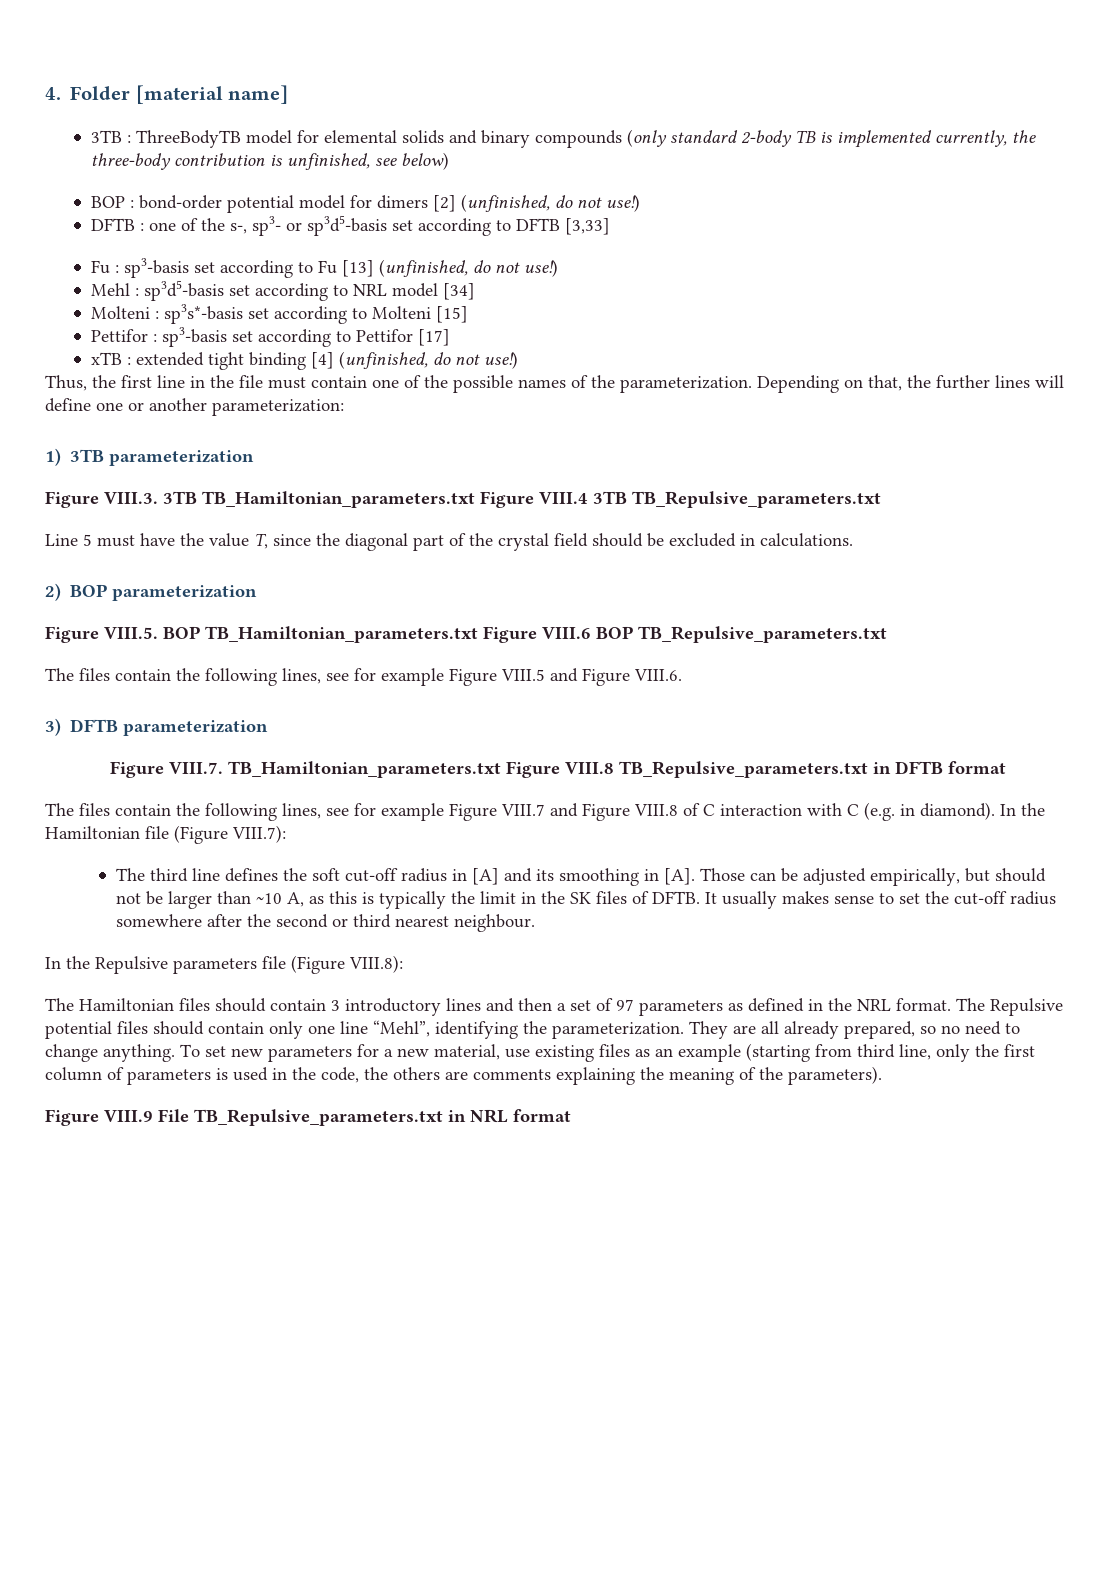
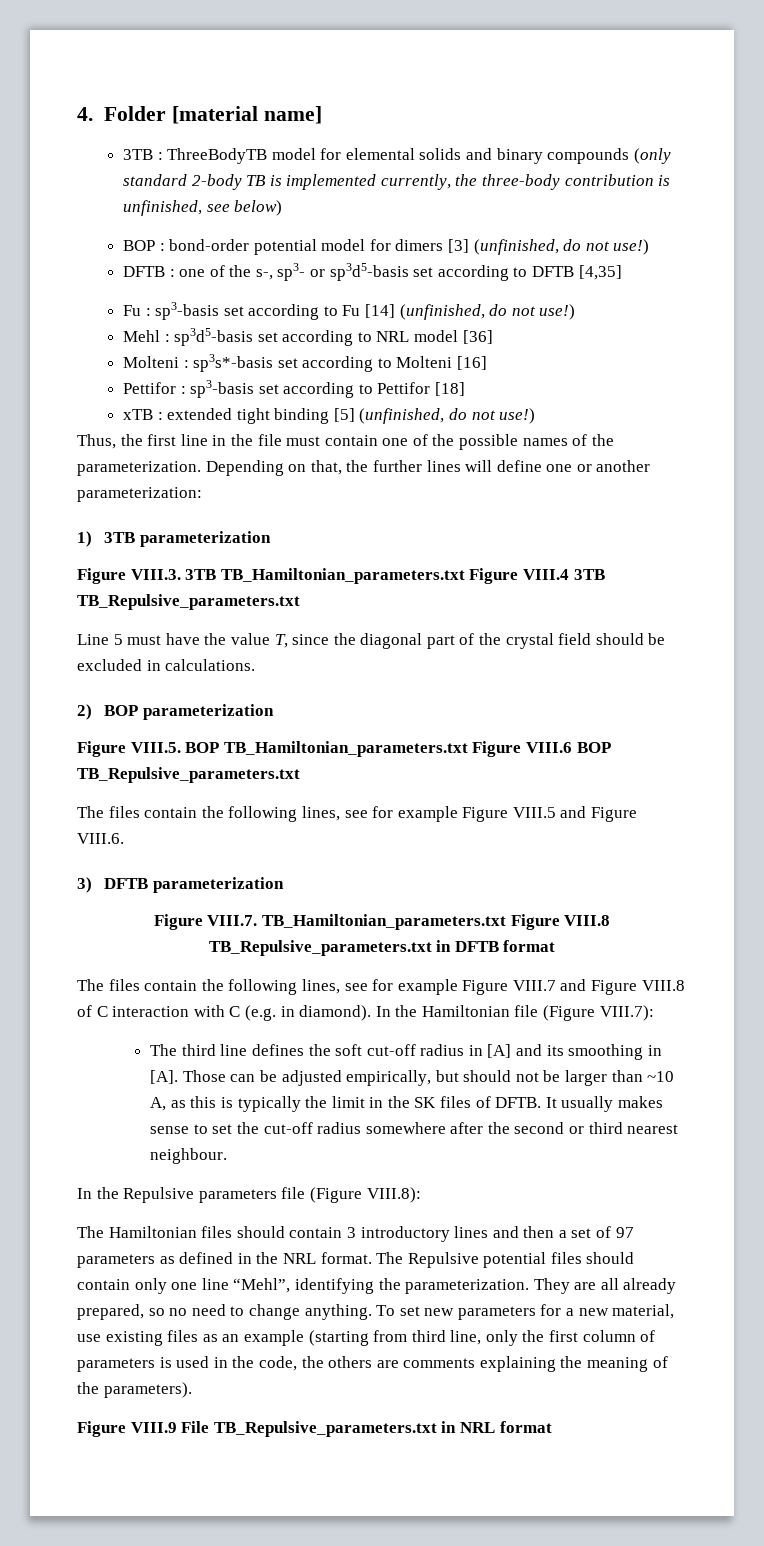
- BOP : bond-order potential model for dimers [2] (unfinished, do not use!)
+ BOP : bond-order potential model for dimers [3] (unfinished, do not use!)
- DFTB : one of the s-, sp3- or sp3d5-basis set according to DFTB [3,33]
+ DFTB : one of the s-, sp3- or sp3d5-basis set according to DFTB [4,35]
- Fu : sp3-basis set according to Fu [13] (unfinished, do not use!)
+ Fu : sp3-basis set according to Fu [14] (unfinished, do not use!)
- Mehl : sp3d5-basis set according to NRL model [34]
+ Mehl : sp3d5-basis set according to NRL model [36]
- Molteni : sp3s*-basis set according to Molteni [15]
+ Molteni : sp3s*-basis set according to Molteni [16]
- Pettifor : sp3-basis set according to Pettifor [17]
+ Pettifor : sp3-basis set according to Pettifor [18]
- xTB : extended tight binding [4] (unfinished, do not use!)
+ xTB : extended tight binding [5] (unfinished, do not use!)

